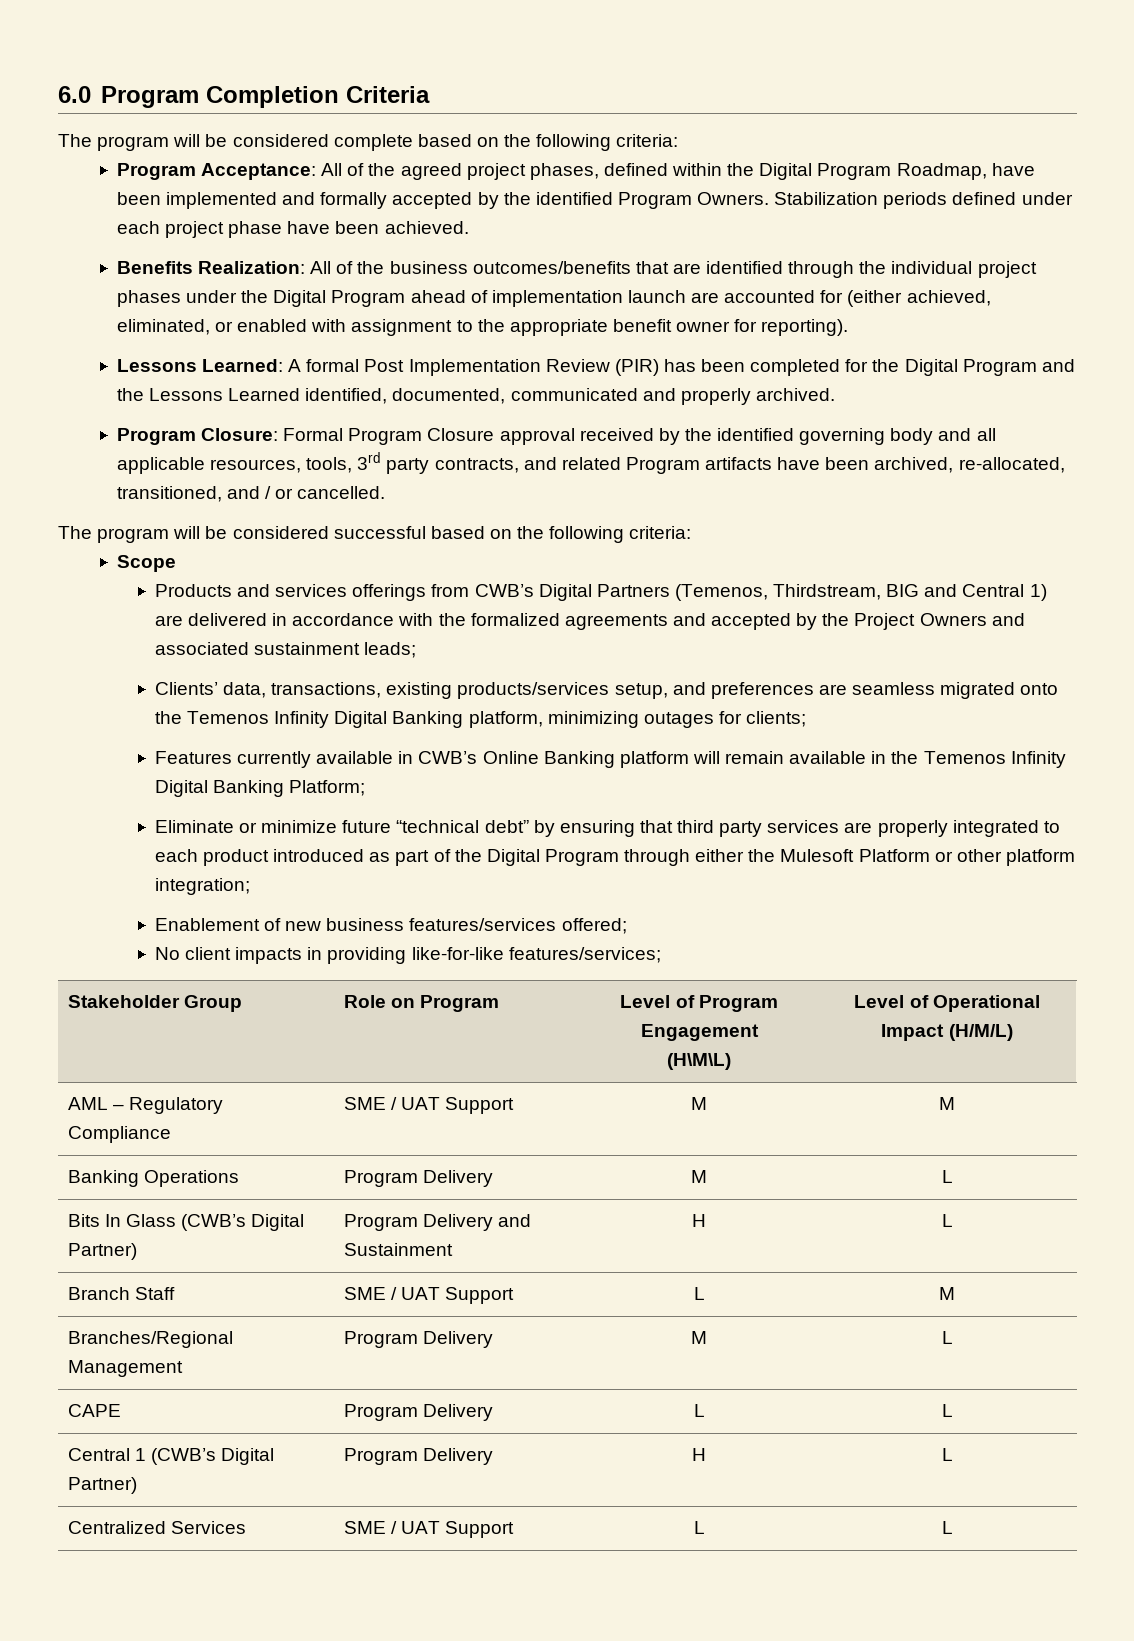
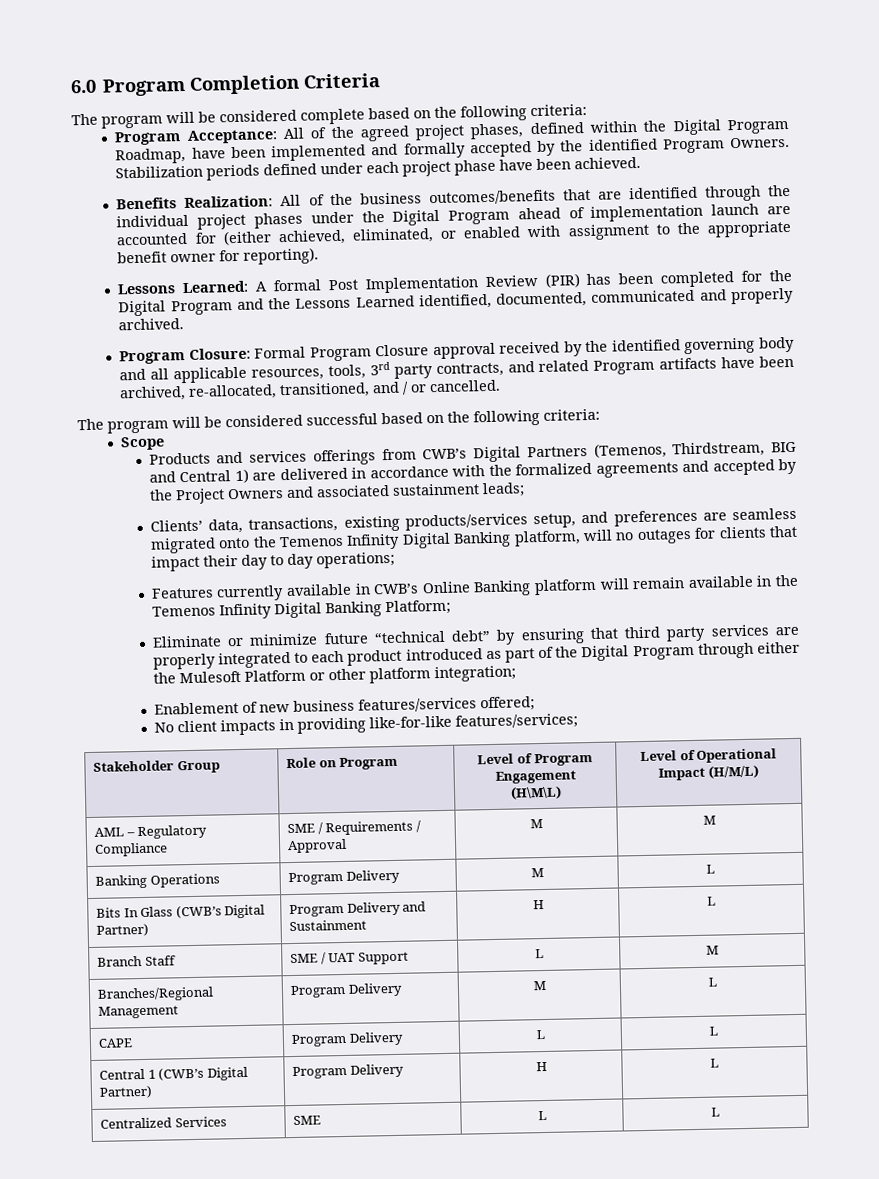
- Clients’ data, transactions, existing products/services setup, and preferences are seamless migrated onto the Temenos Infinity Digital Banking platform, minimizing outages for clients;
+ Clients’ data, transactions, existing products/services setup, and preferences are seamless migrated onto the Temenos Infinity Digital Banking platform, will no outages for clients that impact their day to day operations;
- AML – Regulatory Compliance | SME / UAT Support | M | M
+ AML – Regulatory Compliance | SME / Requirements / Approval | M | M
- Centralized Services | SME / UAT Support | L | L
+ Centralized Services | SME | L | L

